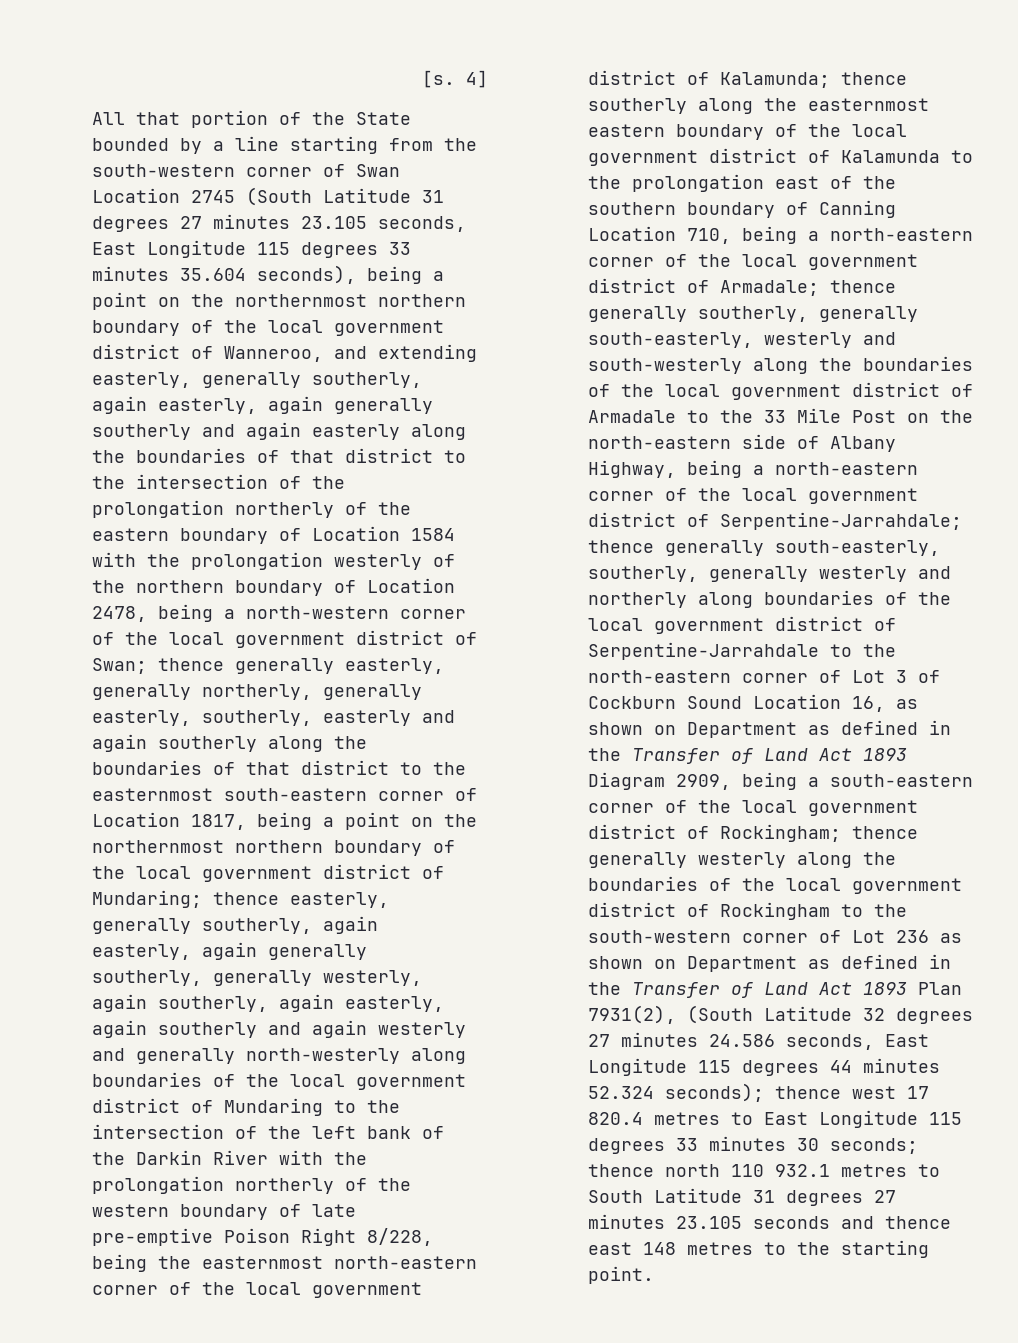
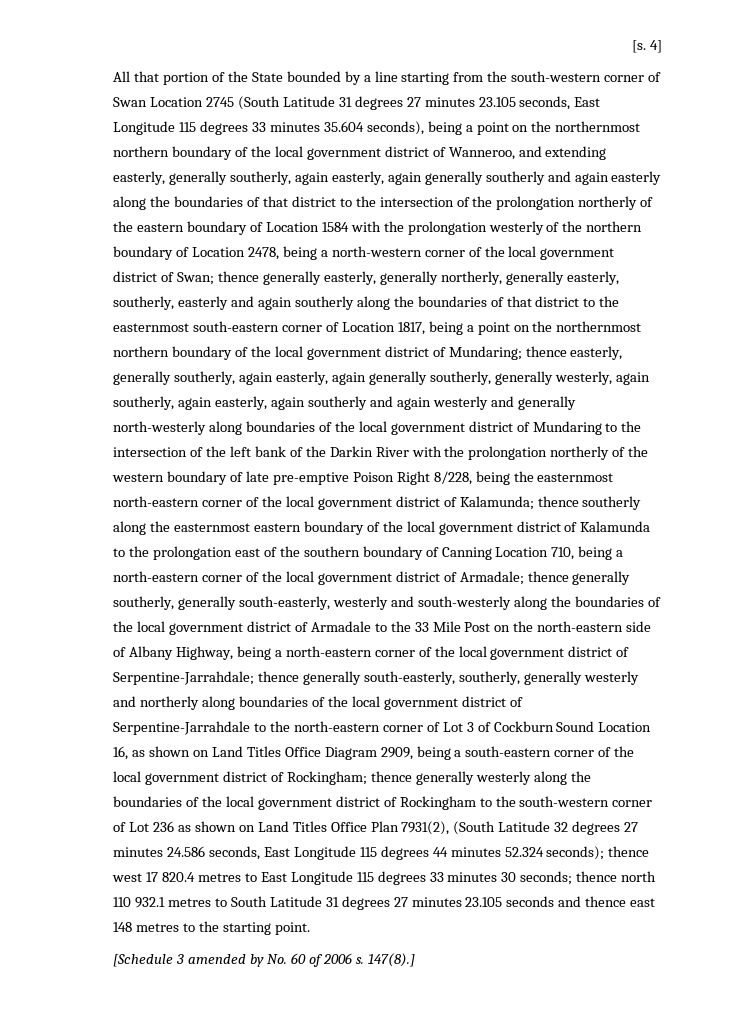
- thence generally south-easterly, southerly, generally westerly and northerly along boundaries of the local government district of Serpentine-Jarrahdale to the north-eastern corner of Lot 3 of Cockburn Sound Location 16, as shown on Department as defined in the Transfer of Land Act 1893 Diagram 2909, being a south-eastern corner of the local government district of Rockingham;
+ thence generally south-easterly, southerly, generally westerly and northerly along boundaries of the local government district of Serpentine-Jarrahdale to the north-eastern corner of Lot 3 of Cockburn Sound Location 16, as shown on Land Titles Office Diagram 2909, being a south-eastern corner of the local government district of Rockingham;
- thence generally westerly along the boundaries of the local government district of Rockingham to the south-western corner of Lot 236 as shown on Department as defined in the Transfer of Land Act 1893 Plan 7931(2), (South Latitude 32 degrees 27 minutes 24.586 seconds, East Longitude 115 degrees 44 minutes 52.324 seconds);
+ thence generally westerly along the boundaries of the local government district of Rockingham to the south-western corner of Lot 236 as shown on Land Titles Office Plan 7931(2), (South Latitude 32 degrees 27 minutes 24.586 seconds, East Longitude 115 degrees 44 minutes 52.324 seconds);
+ [Schedule 3 amended by No. 60 of 2006 s. 147(8).]

